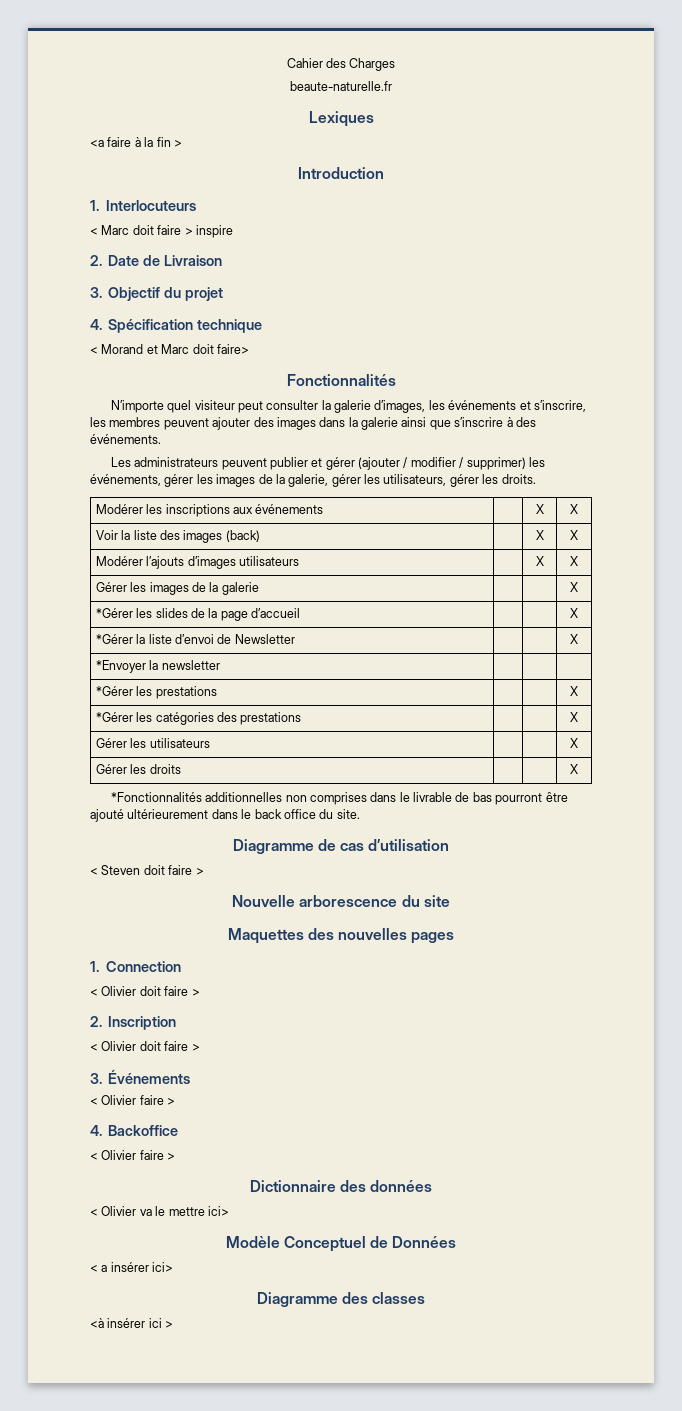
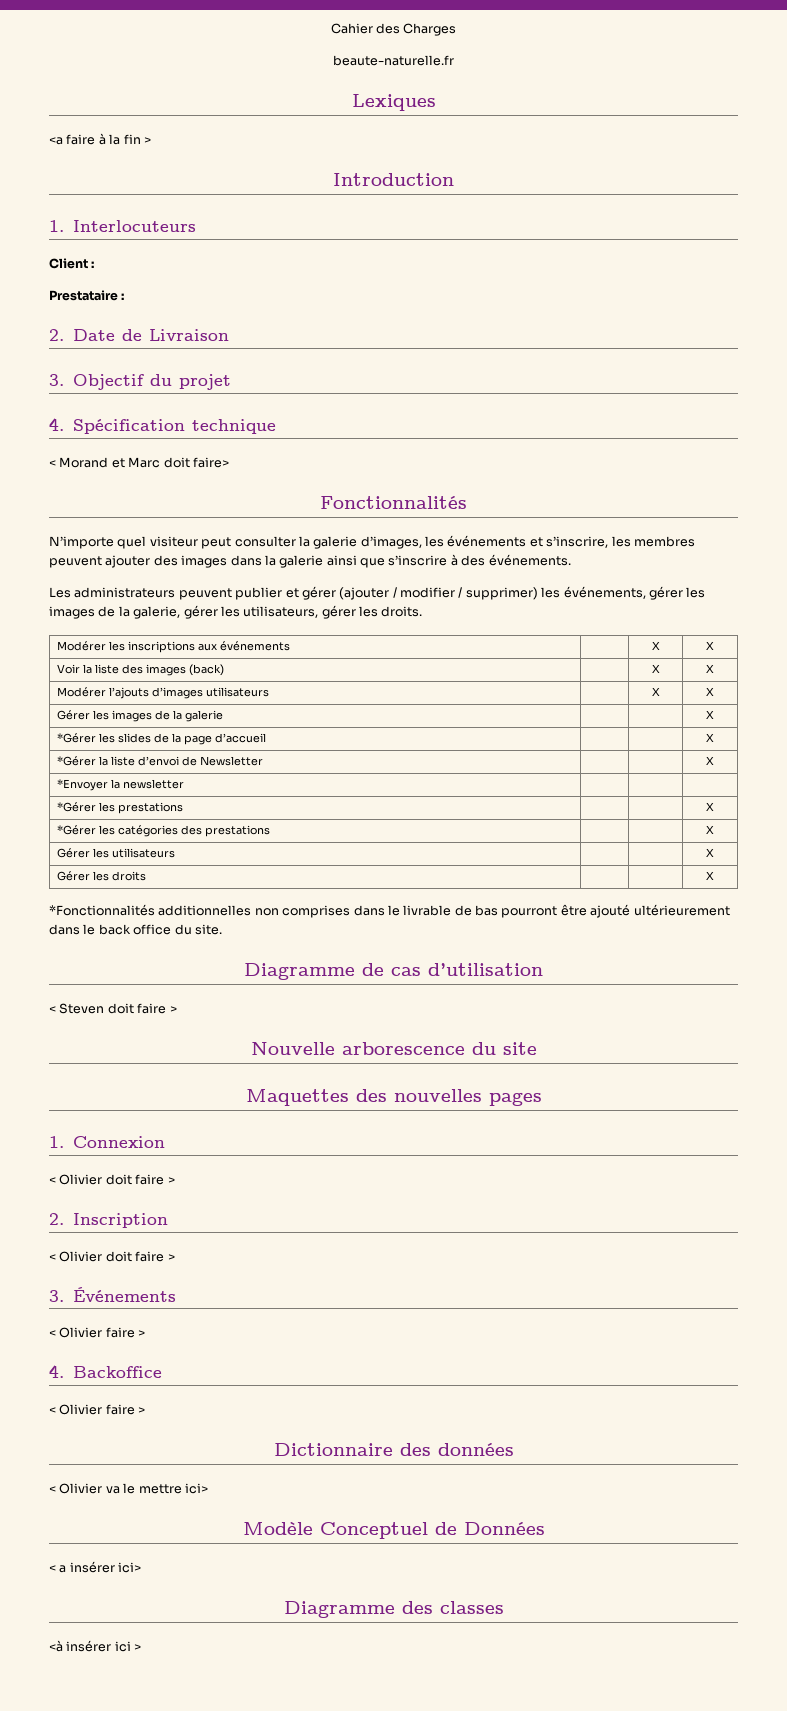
- < Marc doit faire > inspire
+ Client :
+ Prestataire :
- 1. Connection
+ 1. Connexion

